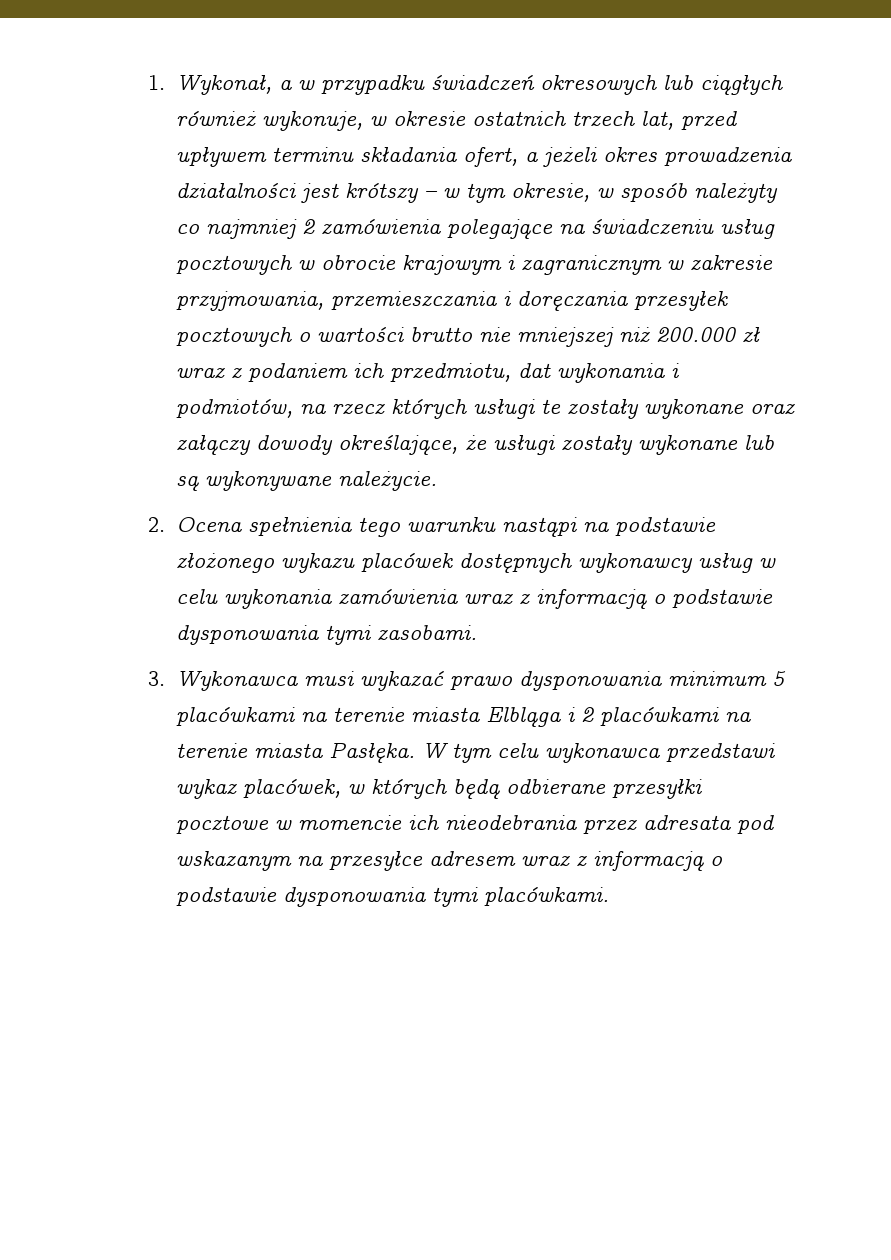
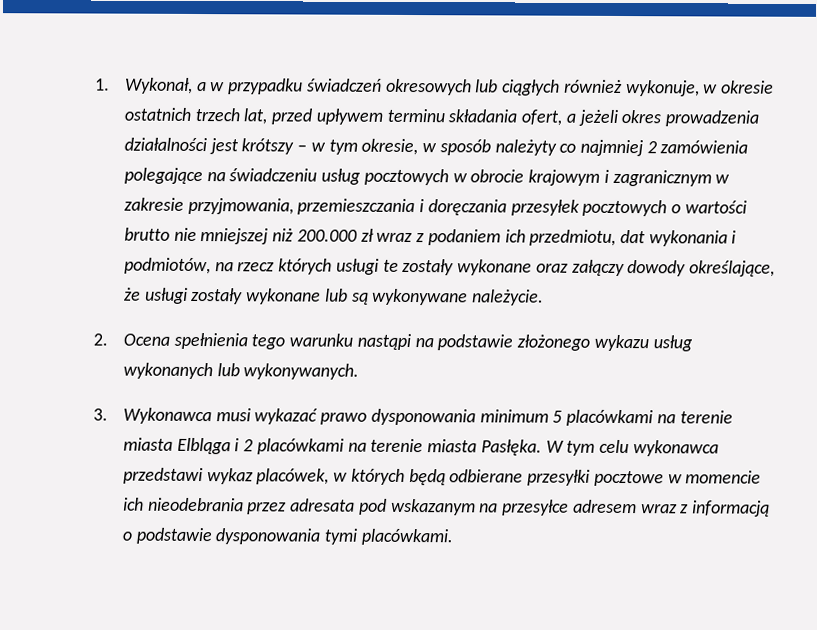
- 2. Ocena spełnienia tego warunku nastąpi na podstawie złożonego wykazu placówek dostępnych wykonawcy usług w celu wykonania zamówienia wraz z informacją o podstawie dysponowania tymi zasobami.
+ 2. Ocena spełnienia tego warunku nastąpi na podstawie złożonego wykazu usług wykonanych lub wykonywanych.

